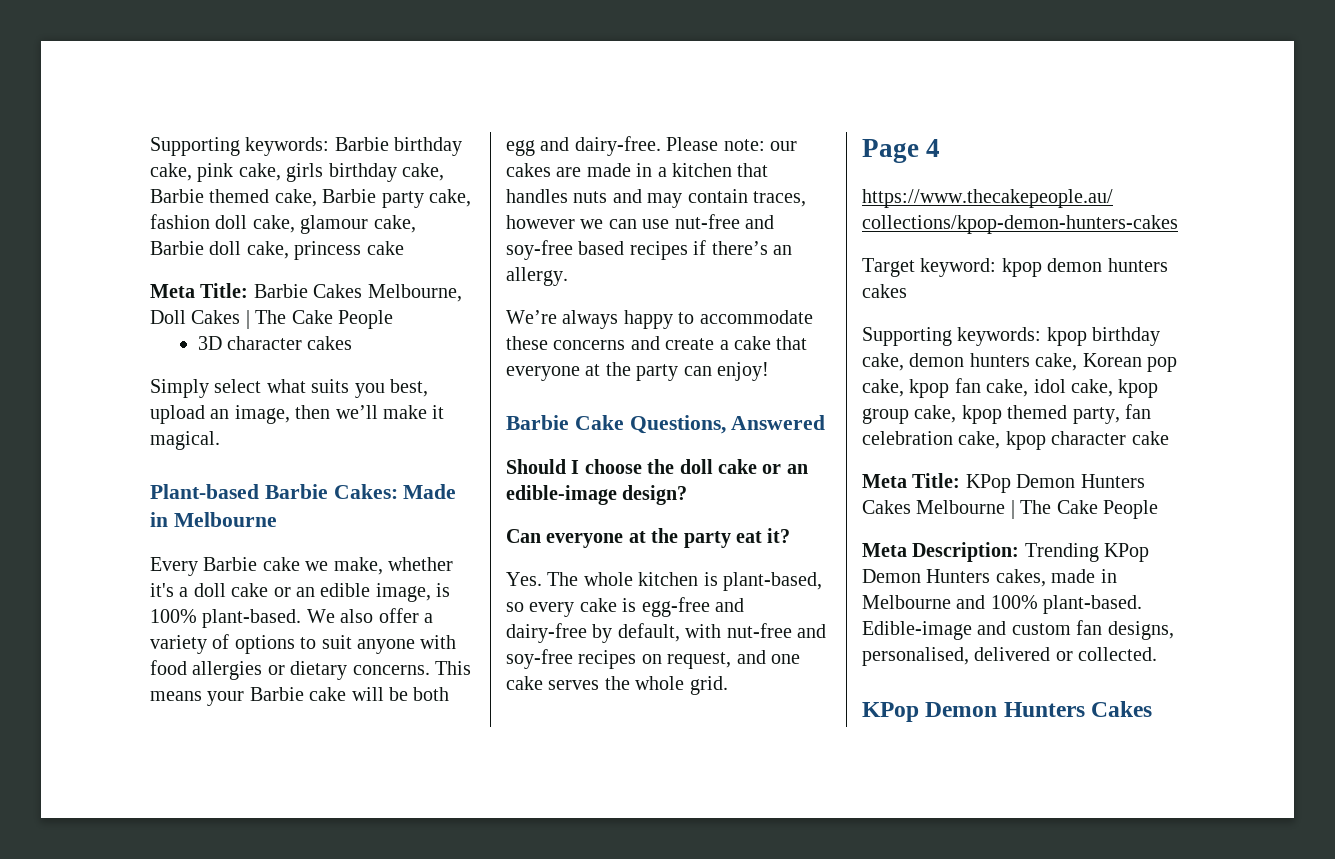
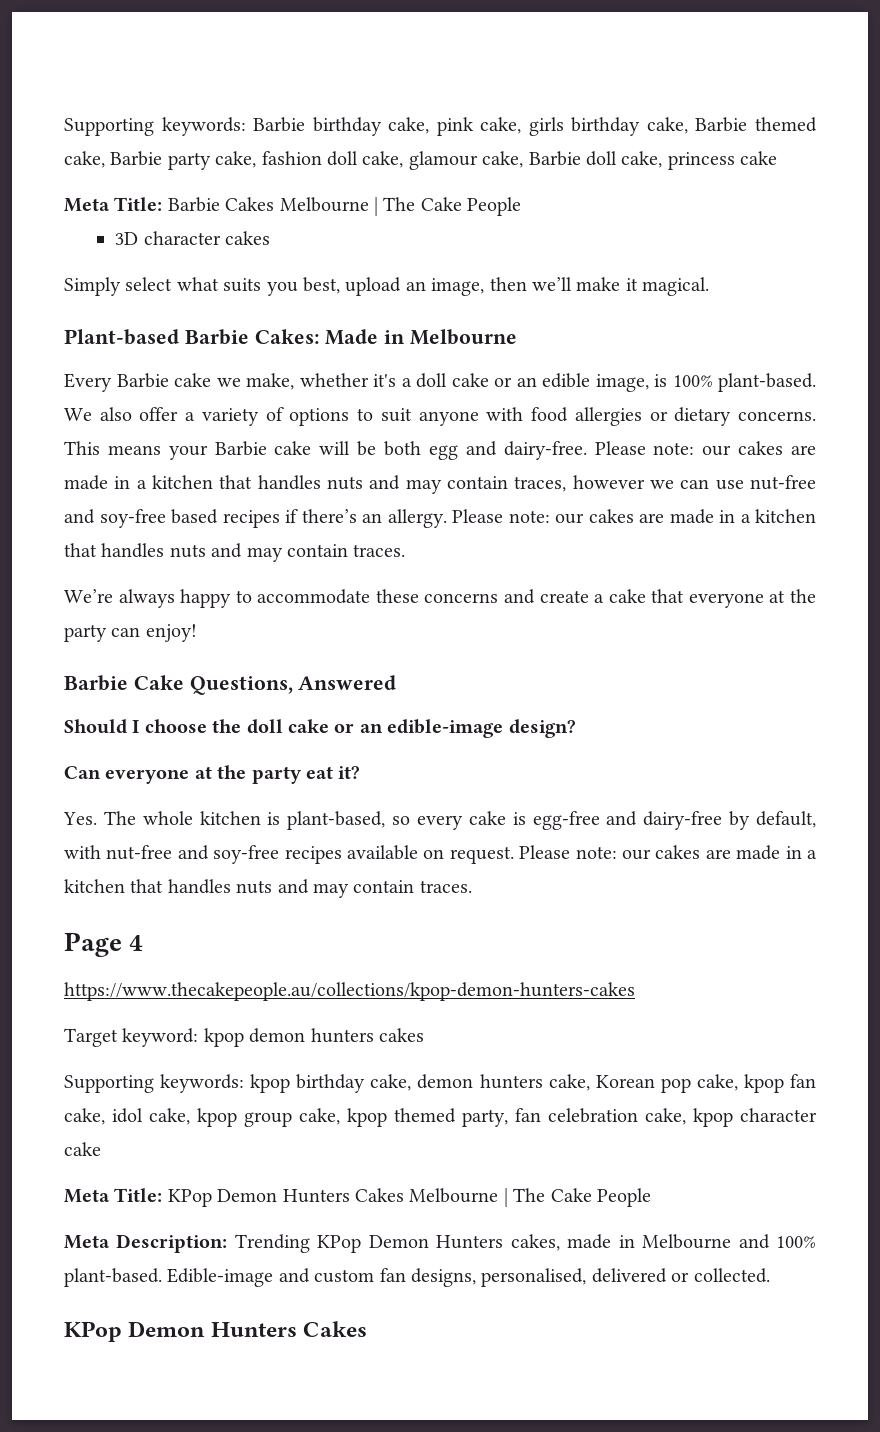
- Meta Title: Barbie Cakes Melbourne, Doll Cakes | The Cake People
+ Meta Title: Barbie Cakes Melbourne | The Cake People
- Please note: our cakes are made in a kitchen that handles nuts and may contain traces, however we can use nut-free and soy-free based recipes if there’s an allergy.
+ Please note: our cakes are made in a kitchen that handles nuts and may contain traces, however we can use nut-free and soy-free based recipes if there’s an allergy. Please note: our cakes are made in a kitchen that handles nuts and may contain traces.
- Yes. The whole kitchen is plant-based, so every cake is egg-free and dairy-free by default, with nut-free and soy-free recipes on request, and one cake serves the whole grid.
+ Yes. The whole kitchen is plant-based, so every cake is egg-free and dairy-free by default, with nut-free and soy-free recipes available on request. Please note: our cakes are made in a kitchen that handles nuts and may contain traces.

